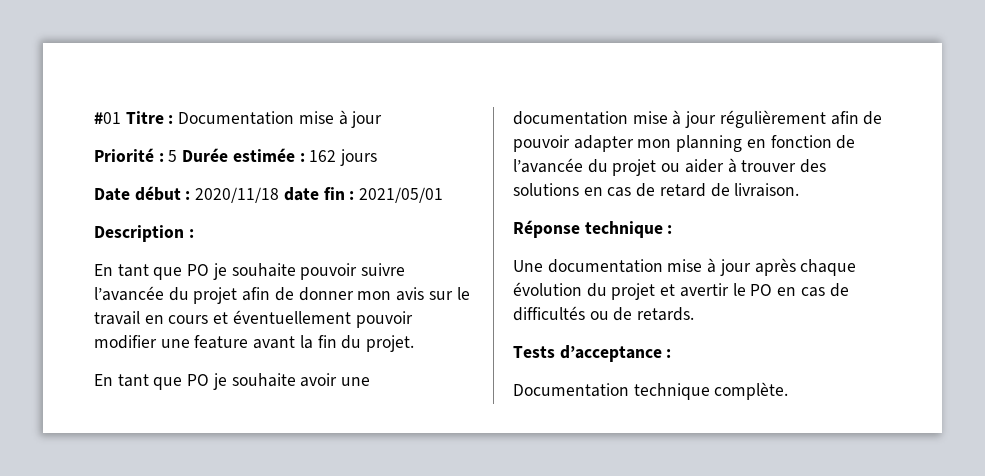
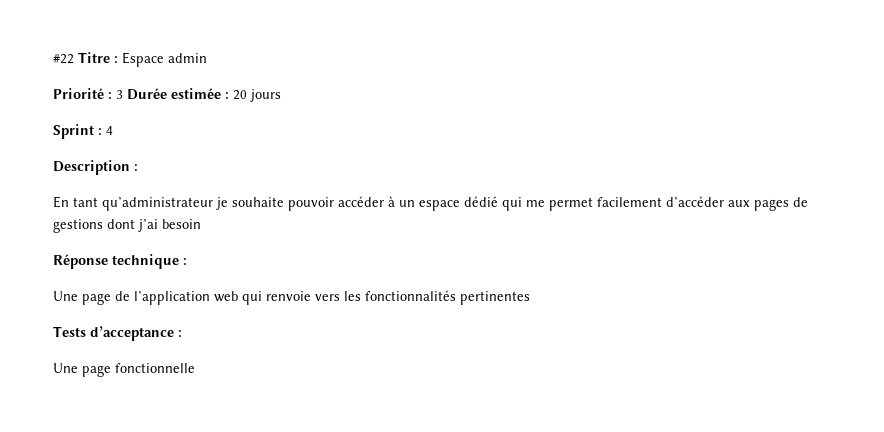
- #01 Titre : Documentation mise à jour
+ #22 Titre : Espace admin
- Priorité : 5 Durée estimée : 162 jours
+ Priorité : 3 Durée estimée : 20 jours
- Date début : 2020/11/18 date fin : 2021/05/01
+ Sprint : 4
- En tant que PO je souhaite pouvoir suivre l’avancée du projet afin de donner mon avis sur le travail en cours et éventuellement pouvoir modifier une feature avant la fin du projet.
- En tant que PO je souhaite avoir une documentation mise à jour régulièrement afin de pouvoir adapter mon planning en fonction de l’avancée du projet ou aider à trouver des solutions en cas de retard de livraison.
+ En tant qu’administrateur je souhaite pouvoir accéder à un espace dédié qui me permet facilement d’accéder aux pages de gestions dont j’ai besoin
  Réponse technique :
- Une documentation mise à jour après chaque évolution du projet et avertir le PO en cas de difficultés ou de retards.
+ Une page de l’application web qui renvoie vers les fonctionnalités pertinentes
- Documentation technique complète.
+ Une page fonctionnelle

